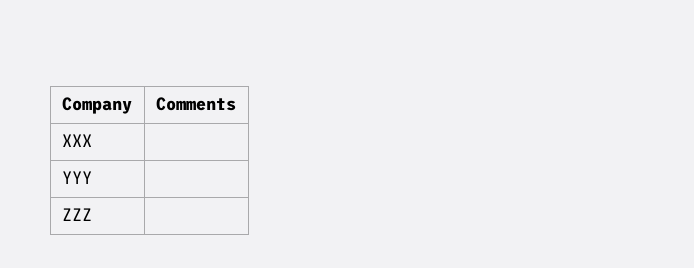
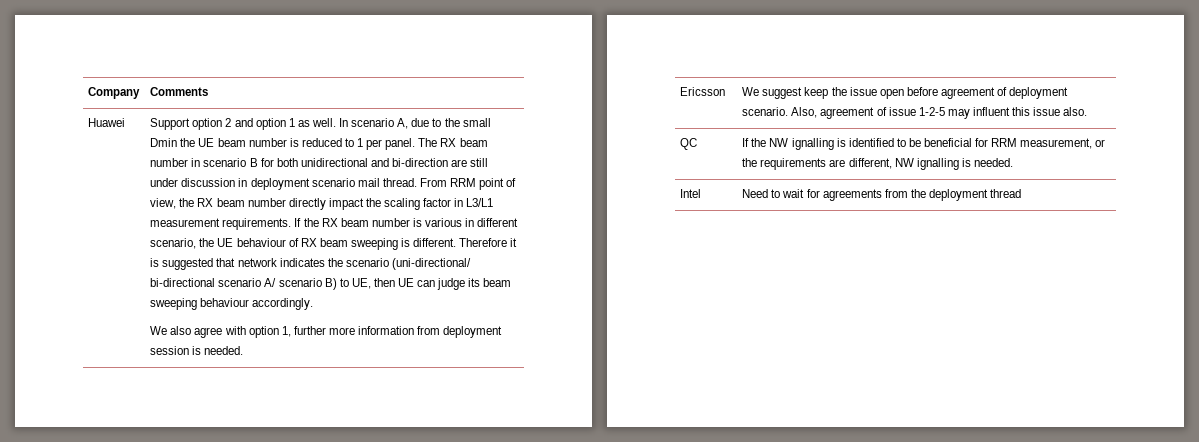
- XXX |
- YYY |
- ZZZ |
+ Huawei | Support option 2 and option 1 as well. In scenario A, due to the small Dmin the UE beam number is reduced to 1 per panel. The RX beam number in scenario B for both unidirectional and bi-direction are still under discussion in deployment scenario mail thread. From RRM point of view, the RX beam number directly impact the scaling factor in L3/L1 measurement requirements. If the RX beam number is various in different scenario, the UE behaviour of RX beam sweeping is different. Therefore it is suggested that network indicates the scenario (uni-directional/ bi-directional scenario A/ scenario B) to UE, then UE can judge its beam sweeping behaviour accordingly.
+ We also agree with option 1, further more information from deployment session is needed.
+ Ericsson | We suggest keep the issue open before agreement of deployment scenario. Also, agreement of issue 1-2-5 may influent this issue also.
+ QC | If the NW ignalling is identified to be beneficial for RRM measurement, or the requirements are different, NW ignalling is needed.
+ Intel | Need to wait for agreements from the deployment thread

